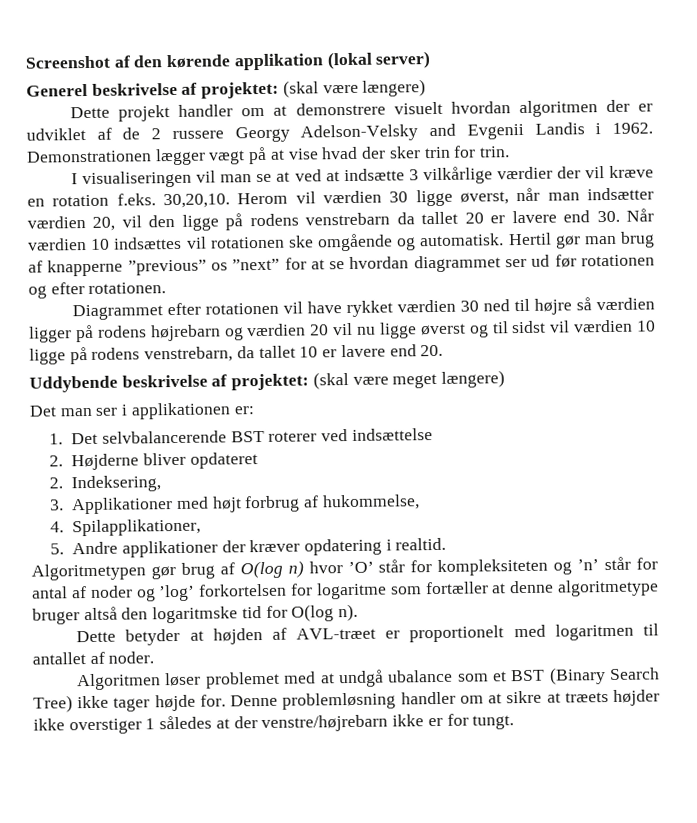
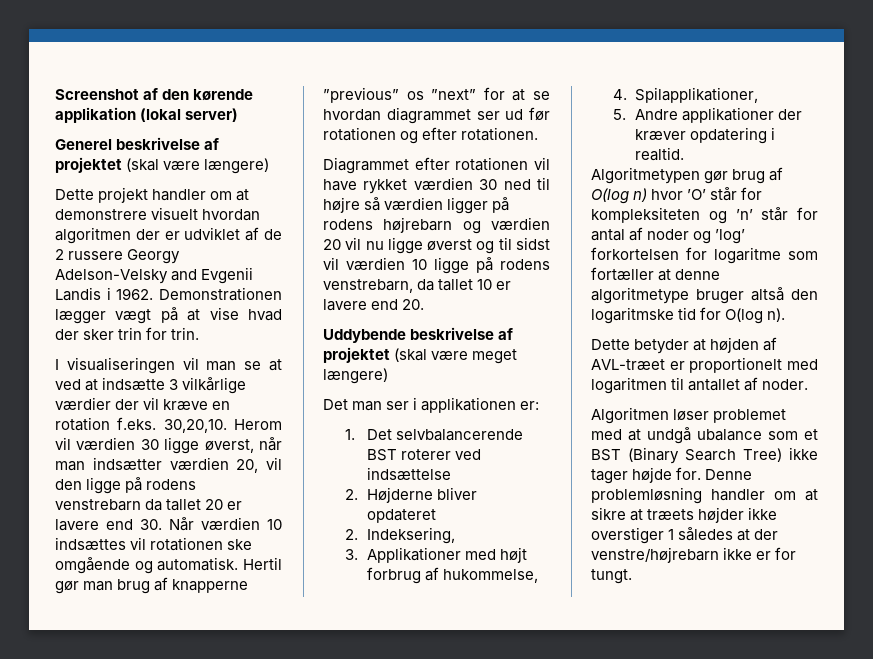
- Generel beskrivelse af projektet: (skal være længere)
+ Generel beskrivelse af projektet (skal være længere)
- Uddybende beskrivelse af projektet: (skal være meget længere)
+ Uddybende beskrivelse af projektet (skal være meget længere)

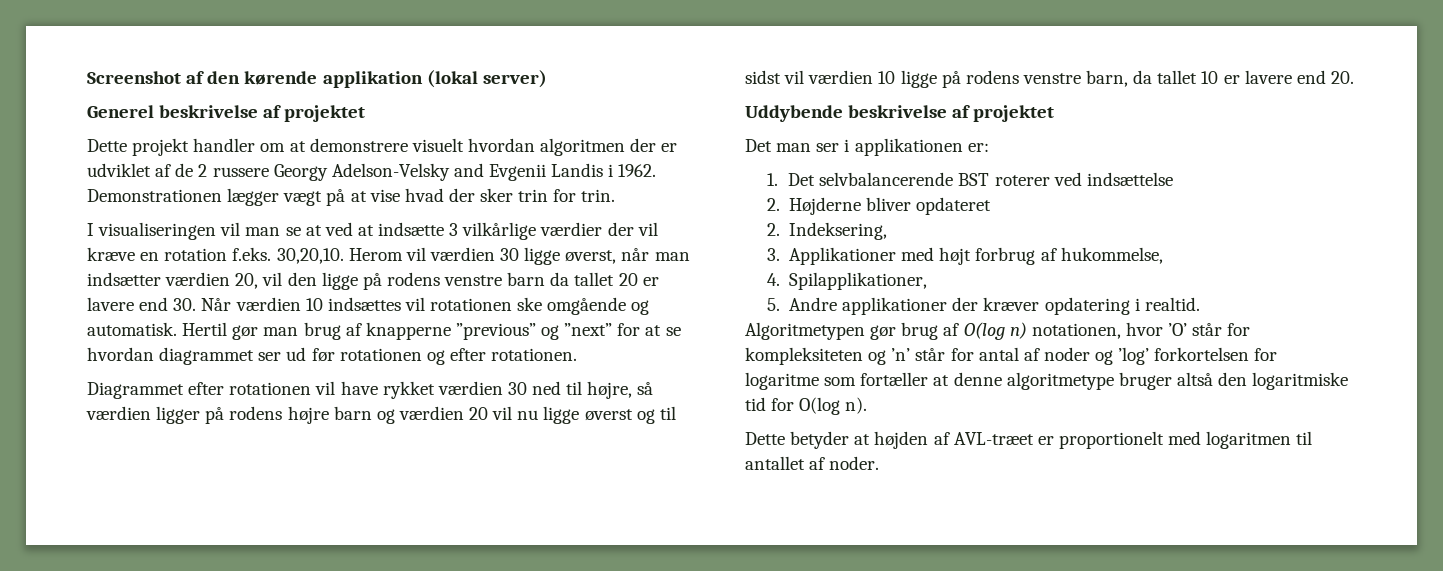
- Generel beskrivelse af projektet (skal være længere)
+ Generel beskrivelse af projektet
- Herom vil værdien 30 ligge øverst, når man indsætter værdien 20, vil den ligge på rodens venstrebarn da tallet 20 er lavere end 30. Når værdien 10 indsættes vil rotationen ske omgående og automatisk.
+ Herom vil værdien 30 ligge øverst, når man indsætter værdien 20, vil den ligge på rodens venstre barn da tallet 20 er lavere end 30. Når værdien 10 indsættes vil rotationen ske omgående og automatisk.
- Hertil gør man brug af knapperne ”previous” os ”next” for at se hvordan diagrammet ser ud før rotationen og efter rotationen.
+ Hertil gør man brug af knapperne ”previous” og ”next” for at se hvordan diagrammet ser ud før rotationen og efter rotationen.
- Diagrammet efter rotationen vil have rykket værdien 30 ned til højre så værdien ligger på rodens højrebarn og værdien 20 vil nu ligge øverst og til sidst vil værdien 10 ligge på rodens venstrebarn, da tallet 10 er lavere end 20.
+ Diagrammet efter rotationen vil have rykket værdien 30 ned til højre, så værdien ligger på rodens højre barn og værdien 20 vil nu ligge øverst og til sidst vil værdien 10 ligge på rodens venstre barn, da tallet 10 er lavere end 20.
- Uddybende beskrivelse af projektet (skal være meget længere)
+ Uddybende beskrivelse af projektet
- Algoritmetypen gør brug af O(log n) hvor ’O’ står for kompleksiteten og ’n’ står for antal af noder og ’log’ forkortelsen for logaritme som fortæller at denne algoritmetype bruger altså den logaritmske tid for O(log n).
+ Algoritmetypen gør brug af O(log n) notationen, hvor ’O’ står for kompleksiteten og ’n’ står for antal af noder og ’log’ forkortelsen for logaritme som fortæller at denne algoritmetype bruger altså den logaritmiske tid for O(log n).
- Algoritmen løser problemet med at undgå ubalance som et BST (Binary Search Tree) ikke tager højde for. Denne problemløsning handler om at sikre at træets højder ikke overstiger 1 således at der venstre/højrebarn ikke er for tungt.

